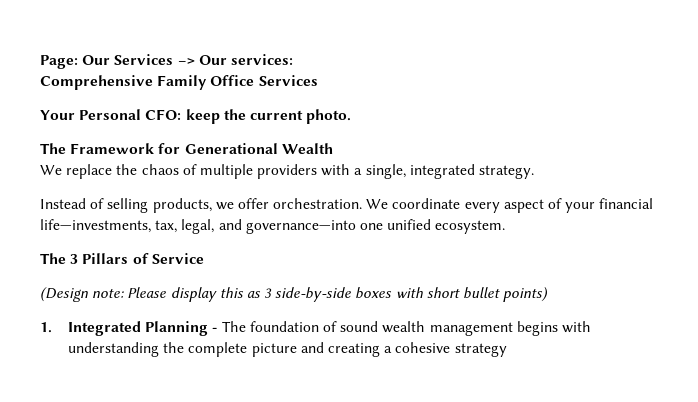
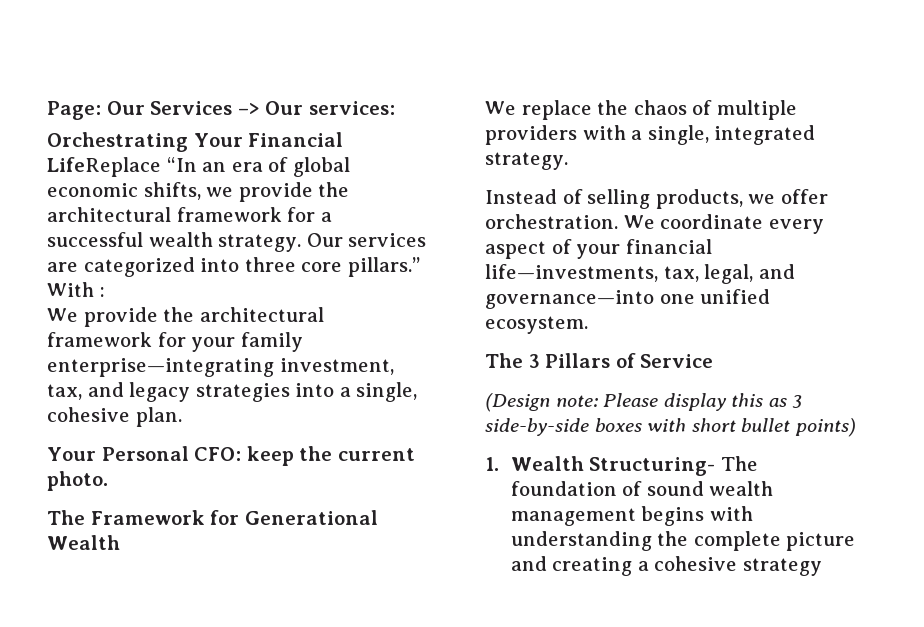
- Comprehensive Family Office Services
+ Orchestrating Your Financial LifeReplace “In an era of global economic shifts, we provide the architectural framework for a successful wealth strategy. Our services are categorized into three core pillars.” With :
+ We provide the architectural framework for your family enterprise—integrating investment, tax, and legacy strategies into a single, cohesive plan.
- 1. Integrated Planning - The foundation of sound wealth management begins with understanding the complete picture and creating a cohesive strategy
+ 1. Wealth Structuring- The foundation of sound wealth management begins with understanding the complete picture and creating a cohesive strategy

